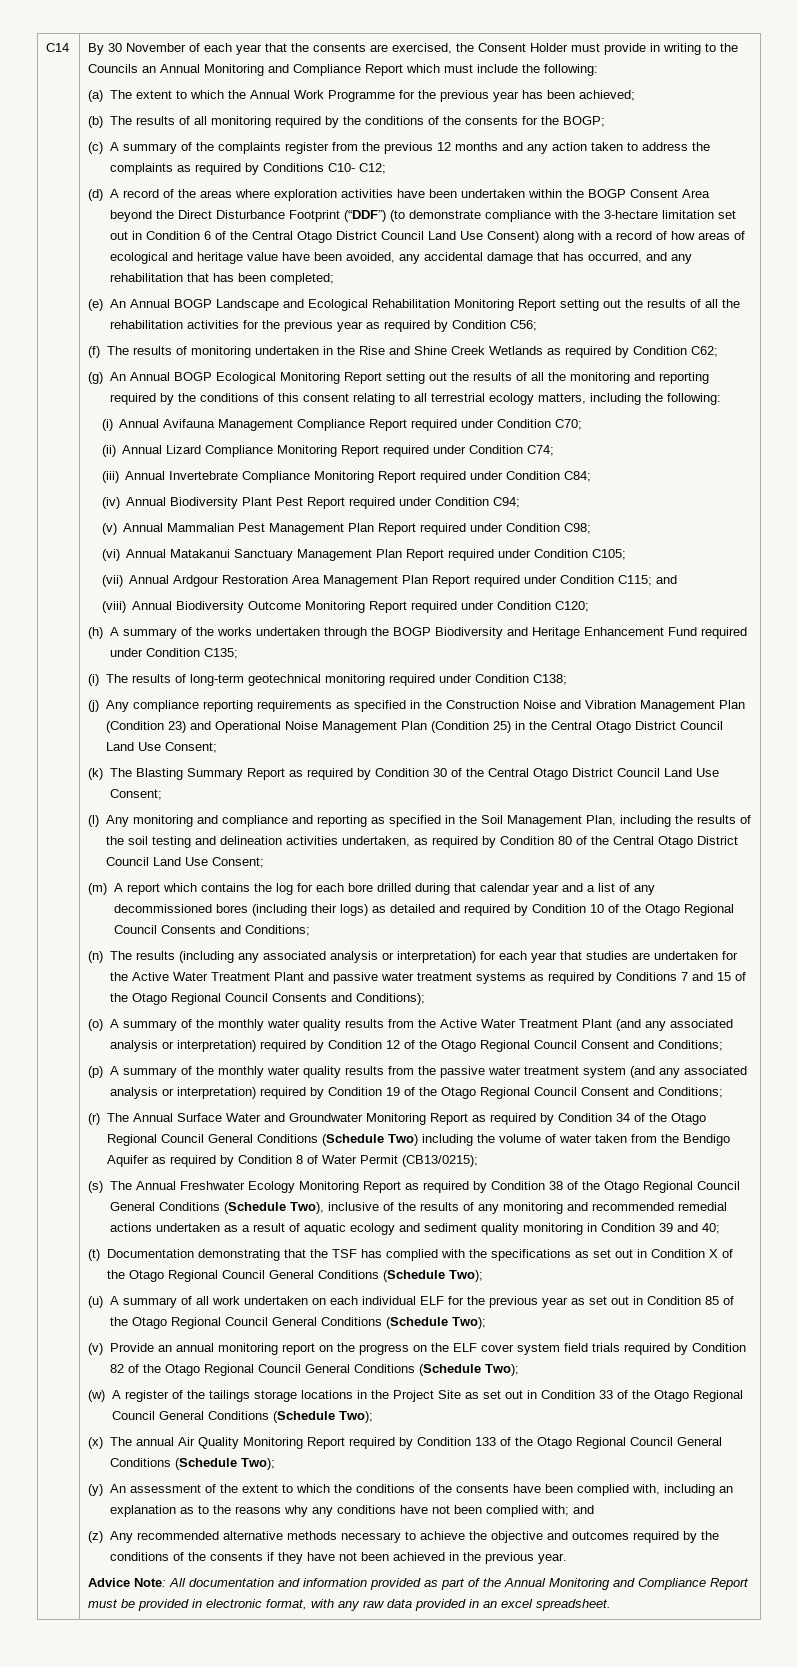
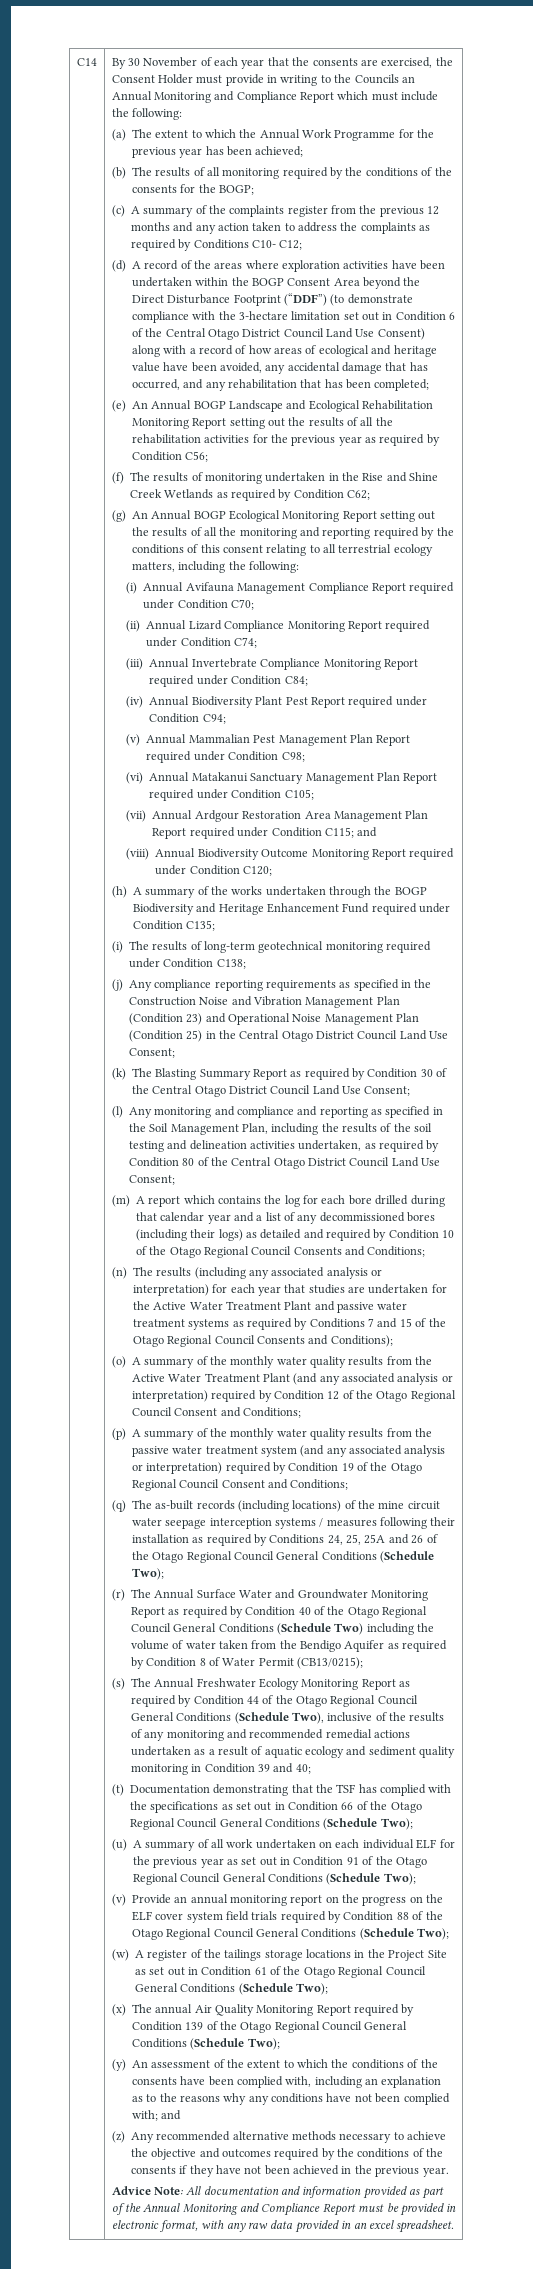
+ (q) The as-built records (including locations) of the mine circuit water seepage interception systems / measures following their installation as required by Conditions 24, 25, 25A and 26 of the Otago Regional Council General Conditions (Schedule Two);
- (r) The Annual Surface Water and Groundwater Monitoring Report as required by Condition 34 of the Otago Regional Council General Conditions (Schedule Two) including the volume of water taken from the Bendigo Aquifer as required by Condition 8 of Water Permit (CB13/0215);
+ (r) The Annual Surface Water and Groundwater Monitoring Report as required by Condition 40 of the Otago Regional Council General Conditions (Schedule Two) including the volume of water taken from the Bendigo Aquifer as required by Condition 8 of Water Permit (CB13/0215);
- (s) The Annual Freshwater Ecology Monitoring Report as required by Condition 38 of the Otago Regional Council General Conditions (Schedule Two), inclusive of the results of any monitoring and recommended remedial actions undertaken as a result of aquatic ecology and sediment quality monitoring in Condition 39 and 40;
+ (s) The Annual Freshwater Ecology Monitoring Report as required by Condition 44 of the Otago Regional Council General Conditions (Schedule Two), inclusive of the results of any monitoring and recommended remedial actions undertaken as a result of aquatic ecology and sediment quality monitoring in Condition 39 and 40;
- (t) Documentation demonstrating that the TSF has complied with the specifications as set out in Condition X of the Otago Regional Council General Conditions (Schedule Two);
+ (t) Documentation demonstrating that the TSF has complied with the specifications as set out in Condition 66 of the Otago Regional Council General Conditions (Schedule Two);
- (u) A summary of all work undertaken on each individual ELF for the previous year as set out in Condition 85 of the Otago Regional Council General Conditions (Schedule Two);
+ (u) A summary of all work undertaken on each individual ELF for the previous year as set out in Condition 91 of the Otago Regional Council General Conditions (Schedule Two);
- (v) Provide an annual monitoring report on the progress on the ELF cover system field trials required by Condition 82 of the Otago Regional Council General Conditions (Schedule Two);
+ (v) Provide an annual monitoring report on the progress on the ELF cover system field trials required by Condition 88 of the Otago Regional Council General Conditions (Schedule Two);
- (w) A register of the tailings storage locations in the Project Site as set out in Condition 33 of the Otago Regional Council General Conditions (Schedule Two);
+ (w) A register of the tailings storage locations in the Project Site as set out in Condition 61 of the Otago Regional Council General Conditions (Schedule Two);
- (x) The annual Air Quality Monitoring Report required by Condition 133 of the Otago Regional Council General Conditions (Schedule Two);
+ (x) The annual Air Quality Monitoring Report required by Condition 139 of the Otago Regional Council General Conditions (Schedule Two);

